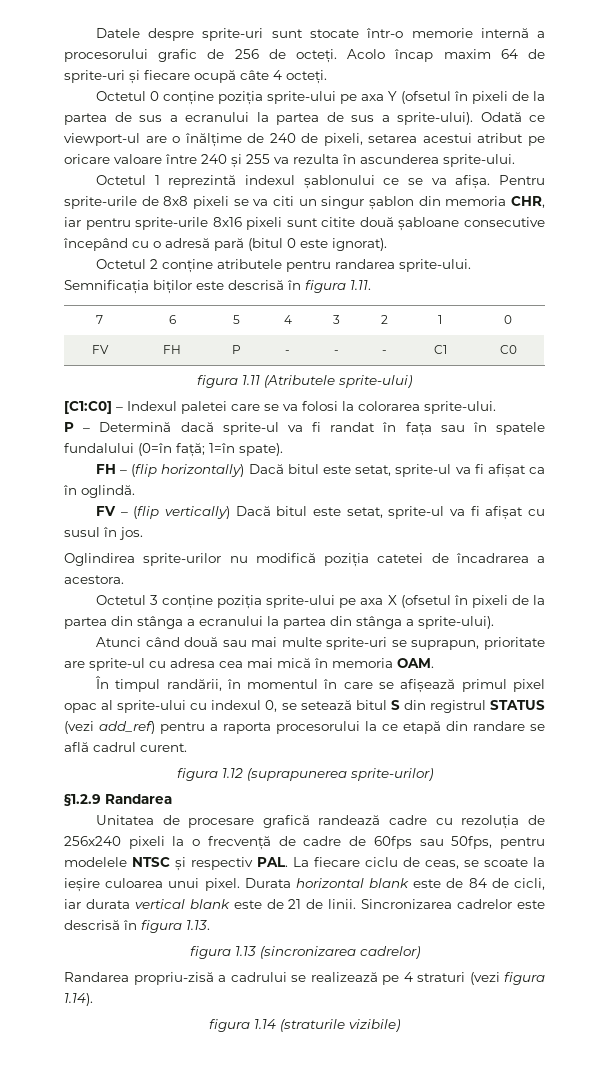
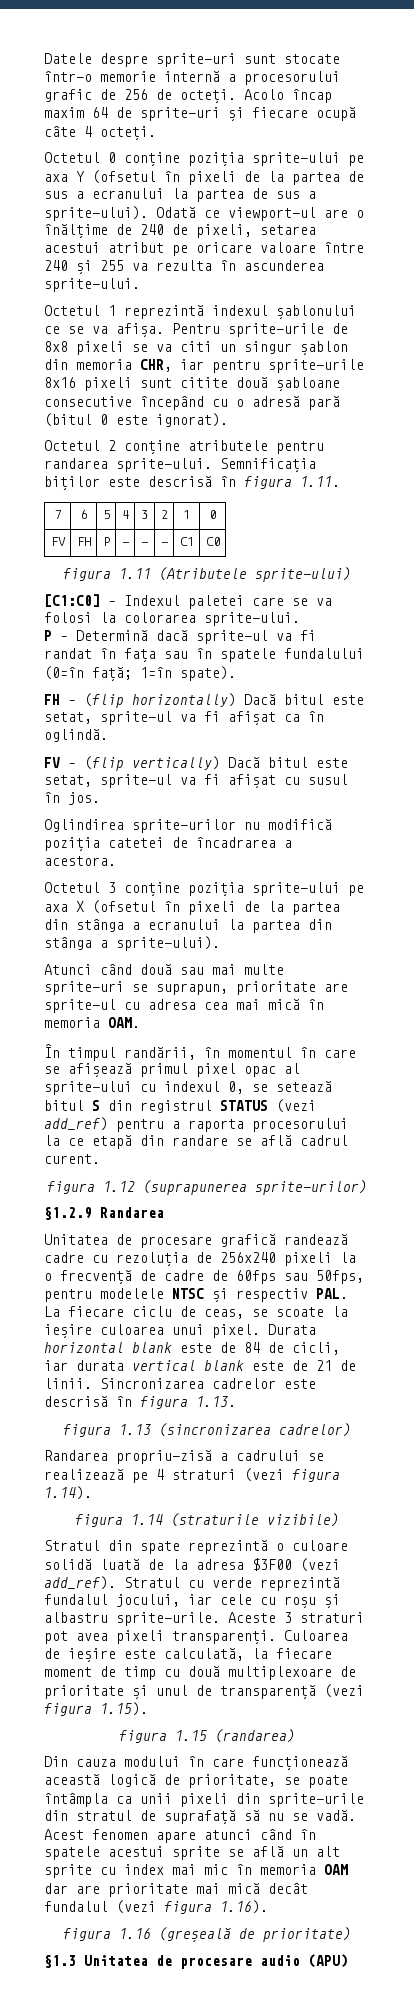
+ Stratul din spate reprezintă o culoare solidă luată de la adresa $3F00 (vezi add_ref). Stratul cu verde reprezintă fundalul jocului, iar cele cu roșu și albastru sprite-urile. Aceste 3 straturi pot avea pixeli transparenți. Culoarea de ieșire este calculată, la fiecare moment de timp cu două multiplexoare de prioritate și unul de transparență (vezi figura 1.15).
+ figura 1.15 (randarea)
+ Din cauza modului în care funcționează această logică de prioritate, se poate întâmpla ca unii pixeli din sprite-urile din stratul de suprafață să nu se vadă. Acest fenomen apare atunci când în spatele acestui sprite se află un alt sprite cu index mai mic în memoria OAM dar are prioritate mai mică decât fundalul (vezi figura 1.16).
+ figura 1.16 (greșeală de prioritate)
+ §1.3 Unitatea de procesare audio (APU)

